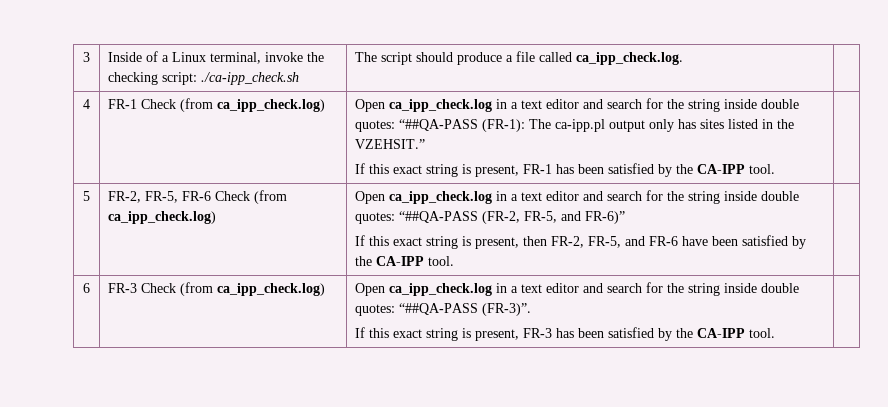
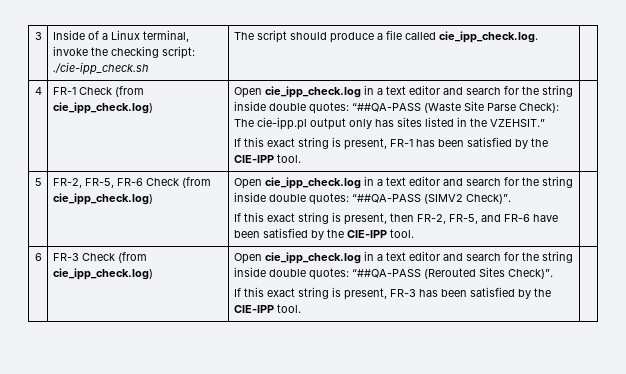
- 3 | Inside of a Linux terminal, invoke the checking script: ./ca-ipp_check.sh | The script should produce a file called ca_ipp_check.log. |
+ 3 | Inside of a Linux terminal, invoke the checking script: ./cie-ipp_check.sh | The script should produce a file called cie_ipp_check.log. |
- FR-1 Check (from ca_ipp_check.log) | Open ca_ipp_check.log in a text editor and search for the string inside double quotes: “##QA-PASS (FR-1): The ca-ipp.pl output only has sites listed in the VZEHSIT.”
+ FR-1 Check (from cie_ipp_check.log) | Open cie_ipp_check.log in a text editor and search for the string inside double quotes: “##QA-PASS (Waste Site Parse Check): The cie-ipp.pl output only has sites listed in the VZEHSIT.”
- If this exact string is present, FR-1 has been satisfied by the CA-IPP tool.
+ If this exact string is present, FR-1 has been satisfied by the CIE-IPP tool.
- FR-2, FR-5, FR-6 Check (from ca_ipp_check.log) | Open ca_ipp_check.log in a text editor and search for the string inside double quotes: “##QA-PASS (FR-2, FR-5, and FR-6)”
+ FR-2, FR-5, FR-6 Check (from cie_ipp_check.log) | Open cie_ipp_check.log in a text editor and search for the string inside double quotes: “##QA-PASS (SIMV2 Check)”.
- If this exact string is present, then FR-2, FR-5, and FR-6 have been satisfied by the CA-IPP tool.
+ If this exact string is present, then FR-2, FR-5, and FR-6 have been satisfied by the CIE-IPP tool.
- 6 | FR-3 Check (from ca_ipp_check.log) | Open ca_ipp_check.log in a text editor and search for the string inside double quotes: “##QA-PASS (FR-3)”.
- If this exact string is present, FR-3 has been satisfied by the CA-IPP tool. |
+ 6 | FR-3 Check (from cie_ipp_check.log) | Open cie_ipp_check.log in a text editor and search for the string inside double quotes: “##QA-PASS (Rerouted Sites Check)”.
+ If this exact string is present, FR-3 has been satisfied by the CIE-IPP tool. |

